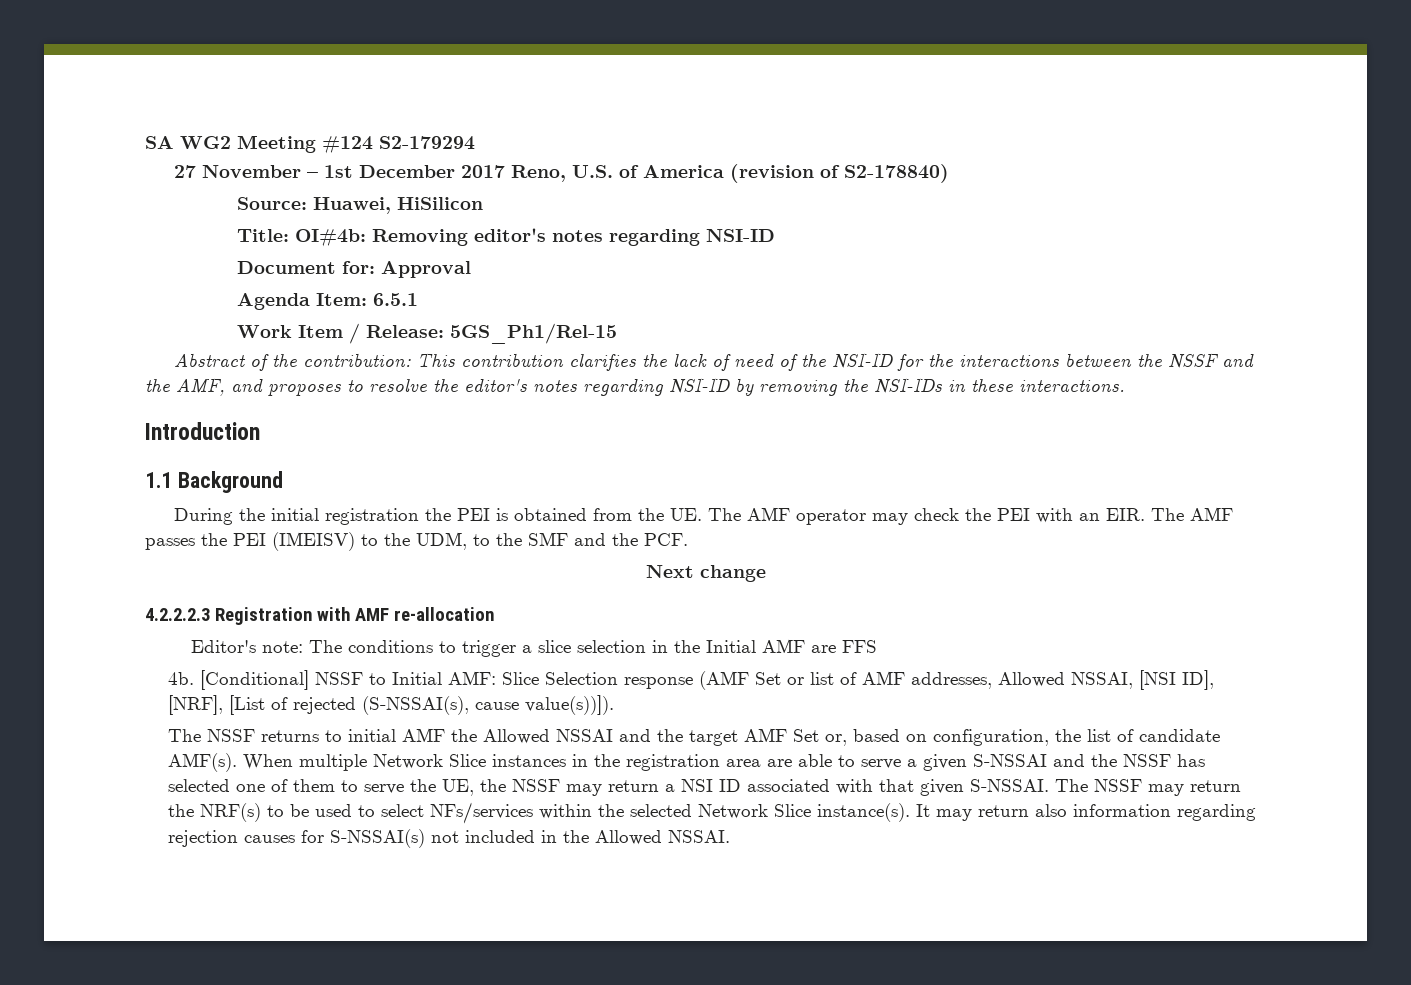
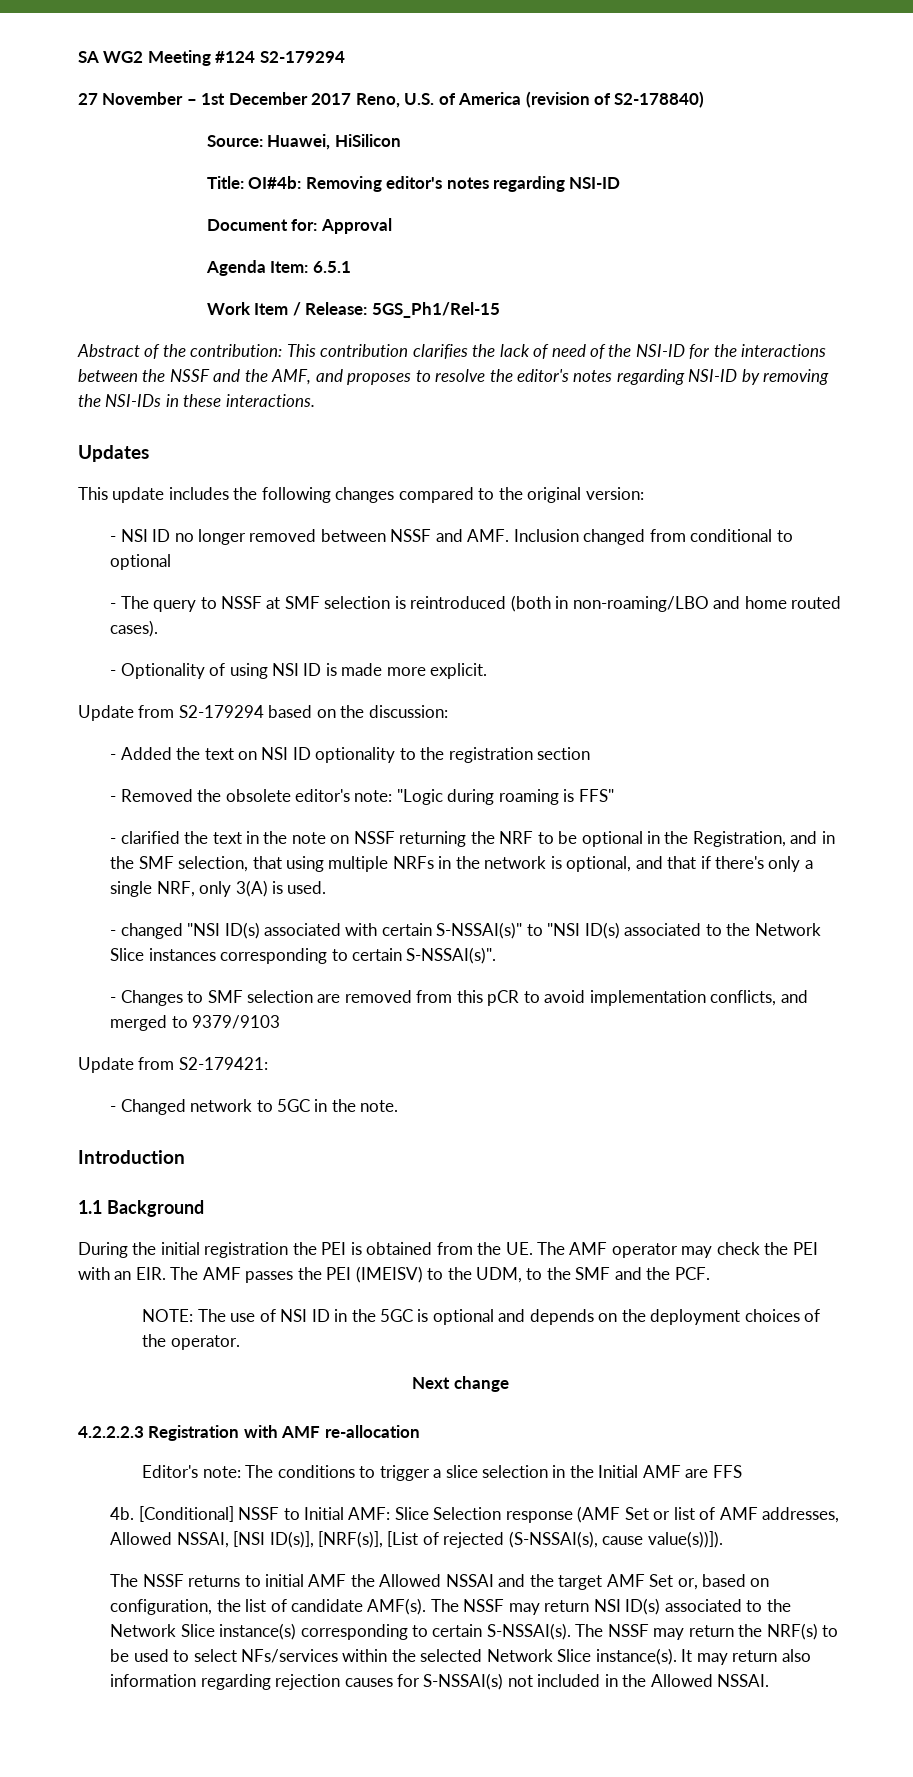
+ Updates
+ This update includes the following changes compared to the original version:
+ - NSI ID no longer removed between NSSF and AMF. Inclusion changed from conditional to optional
+ - The query to NSSF at SMF selection is reintroduced (both in non-roaming/LBO and home routed cases).
+ - Optionality of using NSI ID is made more explicit.
+ Update from S2-179294 based on the discussion:
+ - Added the text on NSI ID optionality to the registration section
+ - Removed the obsolete editor's note: "Logic during roaming is FFS"
+ - clarified the text in the note on NSSF returning the NRF to be optional in the Registration, and in the SMF selection, that using multiple NRFs in the network is optional, and that if there's only a single NRF, only 3(A) is used.
+ - changed "NSI ID(s) associated with certain S-NSSAI(s)" to "NSI ID(s) associated to the Network Slice instances corresponding to certain S-NSSAI(s)".
+ - Changes to SMF selection are removed from this pCR to avoid implementation conflicts, and merged to 9379/9103
+ Update from S2-179421:
+ - Changed network to 5GC in the note.
+ NOTE: The use of NSI ID in the 5GC is optional and depends on the deployment choices of the operator.
- [Conditional] NSSF to Initial AMF: Slice Selection response (AMF Set or list of AMF addresses, Allowed NSSAI, [NSI ID], [NRF], [List of rejected (S-NSSAI(s), cause value(s))]).
+ [Conditional] NSSF to Initial AMF: Slice Selection response (AMF Set or list of AMF addresses, Allowed NSSAI, [NSI ID(s)], [NRF(s)], [List of rejected (S-NSSAI(s), cause value(s))]).
- When multiple Network Slice instances in the registration area are able to serve a given S-NSSAI and the NSSF has selected one of them to serve the UE, the NSSF may return a NSI ID associated with that given S-NSSAI.
+ The NSSF may return NSI ID(s) associated to the Network Slice instance(s) corresponding to certain S-NSSAI(s).

